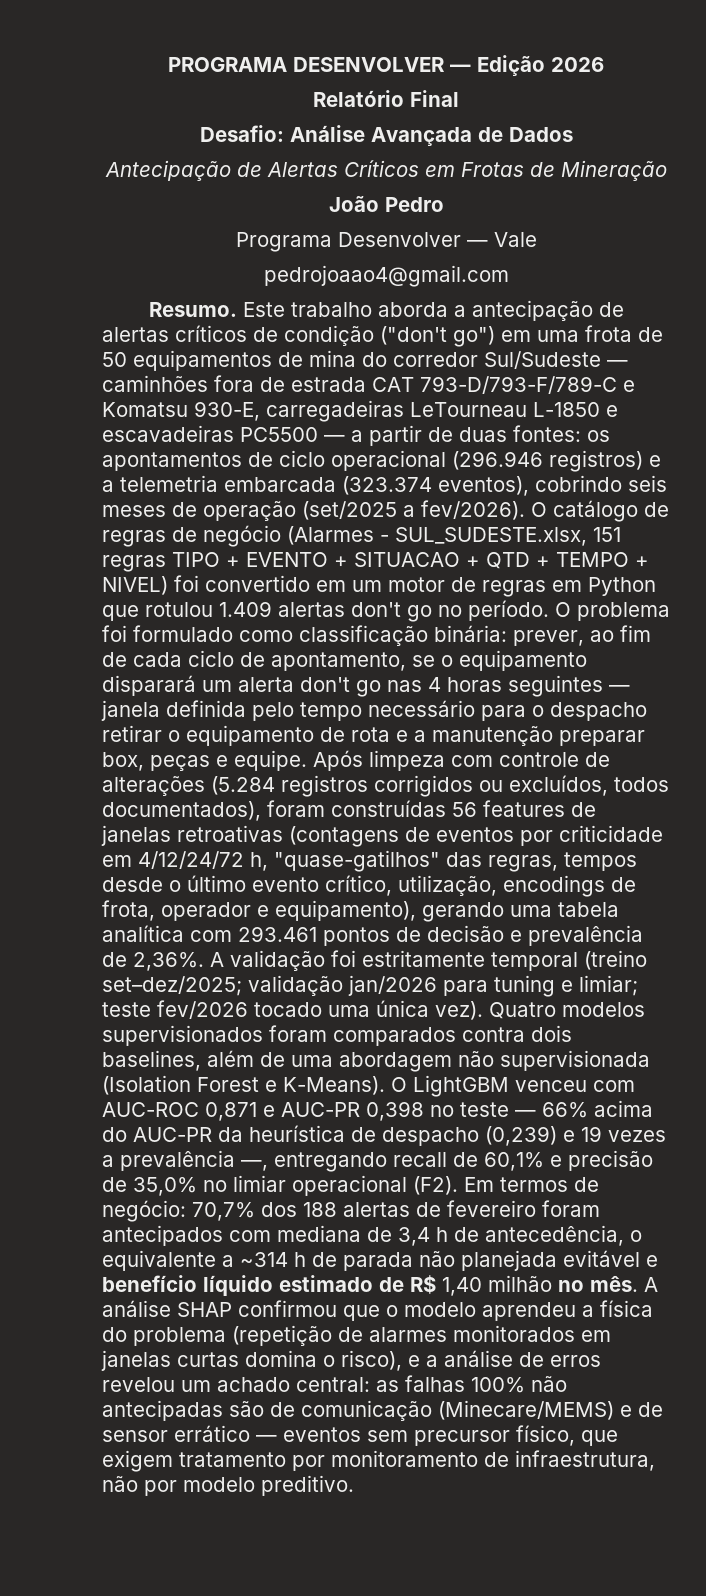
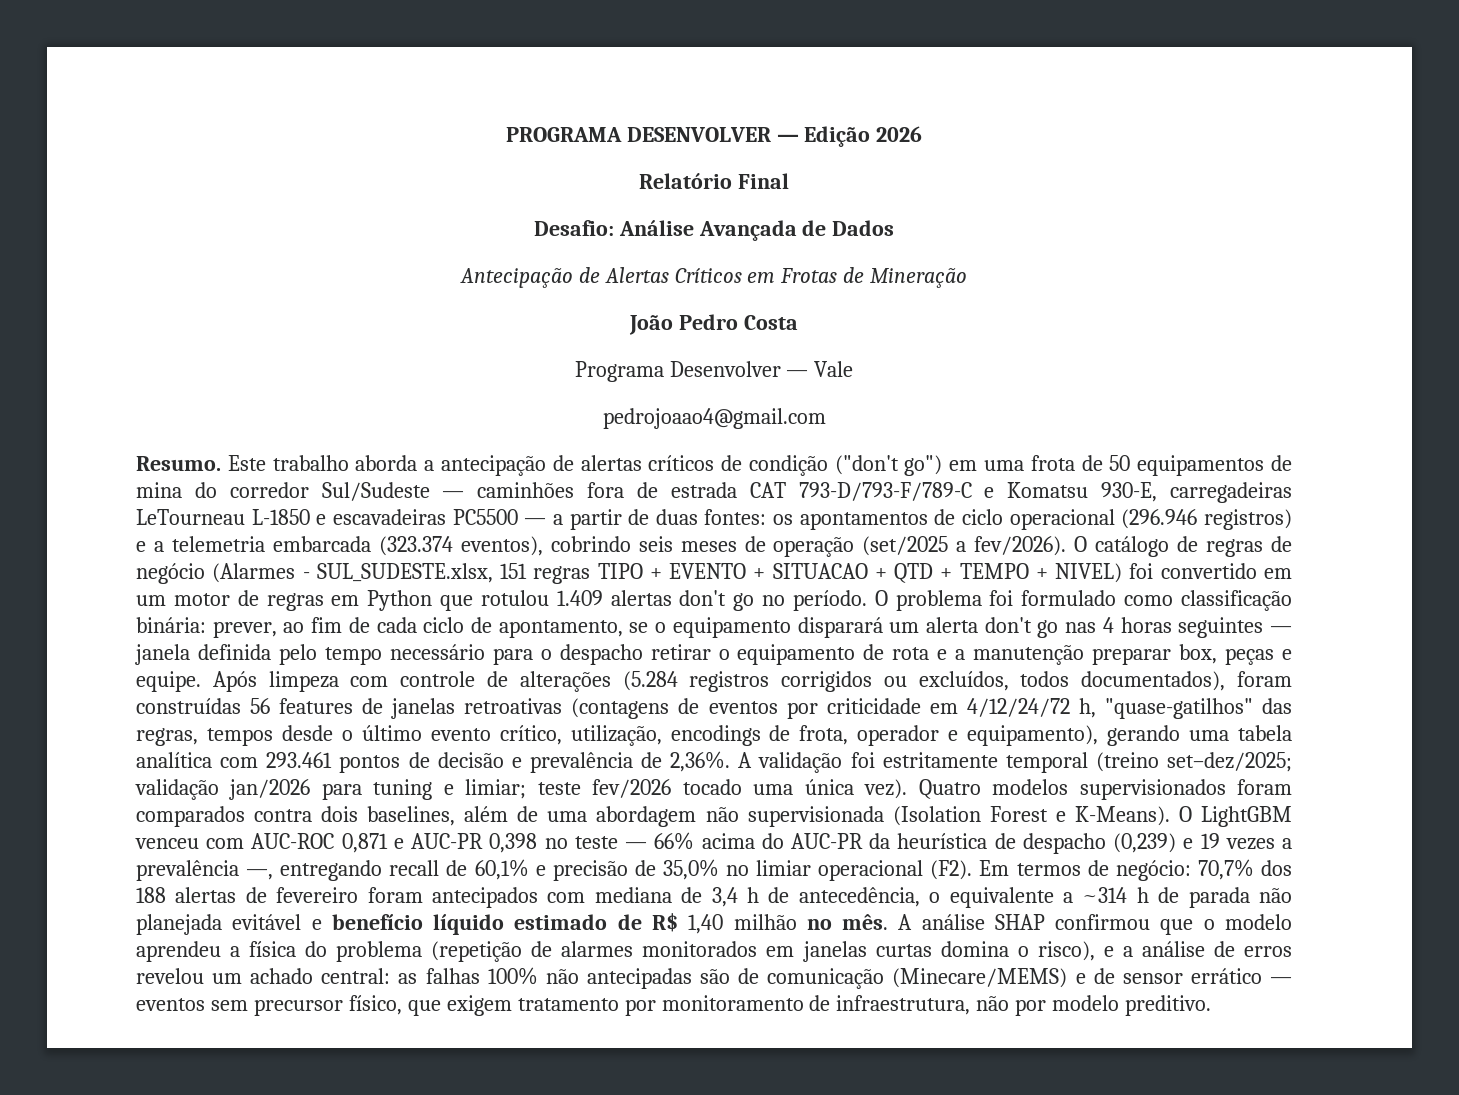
- João Pedro
+ João Pedro Costa

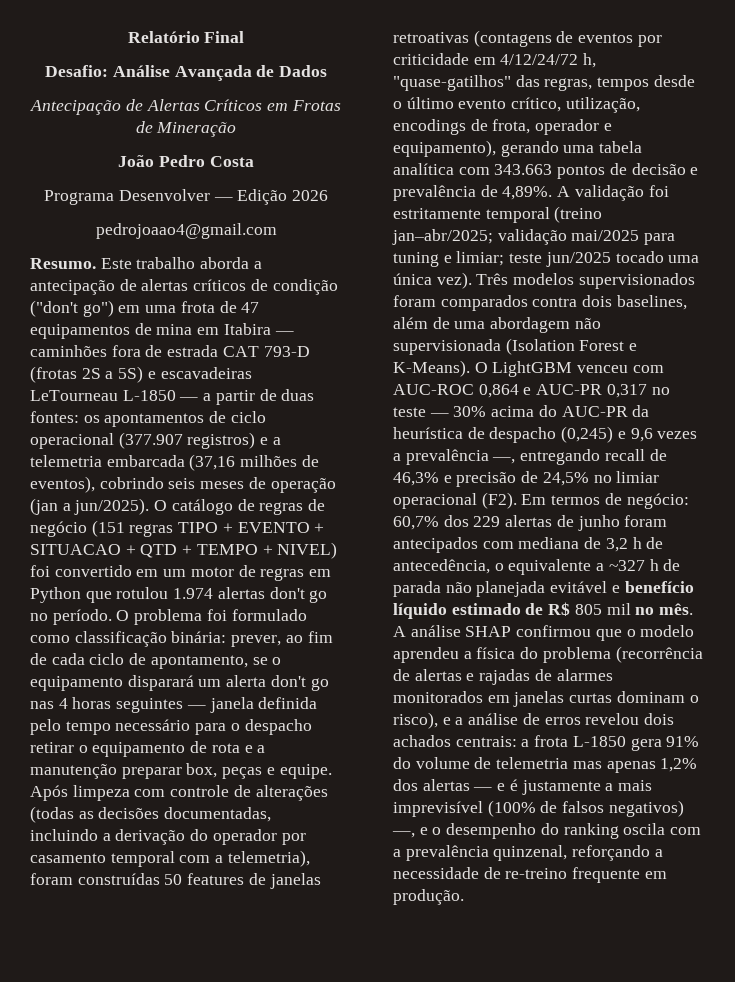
- PROGRAMA DESENVOLVER — Edição 2026
- Programa Desenvolver — Vale
+ Programa Desenvolver — Edição 2026
- Este trabalho aborda a antecipação de alertas críticos de condição ("don't go") em uma frota de 50 equipamentos de mina do corredor Sul/Sudeste — caminhões fora de estrada CAT 793-D/793-F/789-C e Komatsu 930-E, carregadeiras LeTourneau L-1850 e escavadeiras PC5500 — a partir de duas fontes: os apontamentos de ciclo operacional (296.946 registros) e a telemetria embarcada (323.374 eventos), cobrindo seis meses de operação (set/2025 a fev/2026).
+ Este trabalho aborda a antecipação de alertas críticos de condição ("don't go") em uma frota de 47 equipamentos de mina em Itabira — caminhões fora de estrada CAT 793-D (frotas 2S a 5S) e escavadeiras LeTourneau L-1850 — a partir de duas fontes: os apontamentos de ciclo operacional (377.907 registros) e a telemetria embarcada (37,16 milhões de eventos), cobrindo seis meses de operação (jan a jun/2025).
- O catálogo de regras de negócio (Alarmes - SUL_SUDESTE.xlsx, 151 regras TIPO + EVENTO + SITUACAO + QTD + TEMPO + NIVEL) foi convertido em um motor de regras em Python que rotulou 1.409 alertas don't go no período.
+ O catálogo de regras de negócio (151 regras TIPO + EVENTO + SITUACAO + QTD + TEMPO + NIVEL) foi convertido em um motor de regras em Python que rotulou 1.974 alertas don't go no período.
- Após limpeza com controle de alterações (5.284 registros corrigidos ou excluídos, todos documentados), foram construídas 56 features de janelas retroativas (contagens de eventos por criticidade em 4/12/24/72 h, "quase-gatilhos" das regras, tempos desde o último evento crítico, utilização, encodings de frota, operador e equipamento), gerando uma tabela analítica com 293.461 pontos de decisão e prevalência de 2,36%.
+ Após limpeza com controle de alterações (todas as decisões documentadas, incluindo a derivação do operador por casamento temporal com a telemetria), foram construídas 50 features de janelas retroativas (contagens de eventos por criticidade em 4/12/24/72 h, "quase-gatilhos" das regras, tempos desde o último evento crítico, utilização, encodings de frota, operador e equipamento), gerando uma tabela analítica com 343.663 pontos de decisão e prevalência de 4,89%.
- A validação foi estritamente temporal (treino set–dez/2025; validação jan/2026 para tuning e limiar; teste fev/2026 tocado uma única vez).
+ A validação foi estritamente temporal (treino jan–abr/2025; validação mai/2025 para tuning e limiar; teste jun/2025 tocado uma única vez).
- Quatro modelos supervisionados foram comparados contra dois baselines, além de uma abordagem não supervisionada (Isolation Forest e K-Means).
+ Três modelos supervisionados foram comparados contra dois baselines, além de uma abordagem não supervisionada (Isolation Forest e K-Means).
- O LightGBM venceu com AUC-ROC 0,871 e AUC-PR 0,398 no teste — 66% acima do AUC-PR da heurística de despacho (0,239) e 19 vezes a prevalência —, entregando recall de 60,1% e precisão de 35,0% no limiar operacional (F2). Em termos de negócio:
+ O LightGBM venceu com AUC-ROC 0,864 e AUC-PR 0,317 no teste — 30% acima do AUC-PR da heurística de despacho (0,245) e 9,6 vezes a prevalência —, entregando recall de 46,3% e precisão de 24,5% no limiar operacional (F2). Em termos de negócio:
- 70,7% dos 188 alertas de fevereiro foram antecipados com mediana de 3,4 h de antecedência, o equivalente a ~314 h de parada não planejada evitável e benefício líquido estimado de R$ 1,40 milhão no mês.
+ 60,7% dos 229 alertas de junho foram antecipados com mediana de 3,2 h de antecedência, o equivalente a ~327 h de parada não planejada evitável e benefício líquido estimado de R$ 805 mil no mês.
- A análise SHAP confirmou que o modelo aprendeu a física do problema (repetição de alarmes monitorados em janelas curtas domina o risco), e a análise de erros revelou um achado central: as falhas 100% não antecipadas são de comunicação (Minecare/MEMS) e de sensor errático — eventos sem precursor físico, que exigem tratamento por monitoramento de infraestrutura, não por modelo preditivo.
+ A análise SHAP confirmou que o modelo aprendeu a física do problema (recorrência de alertas e rajadas de alarmes monitorados em janelas curtas dominam o risco), e a análise de erros revelou dois achados centrais: a frota L-1850 gera 91% do volume de telemetria mas apenas 1,2% dos alertas — e é justamente a mais imprevisível (100% de falsos negativos) —, e o desempenho do ranking oscila com a prevalência quinzenal, reforçando a necessidade de re-treino frequente em produção.

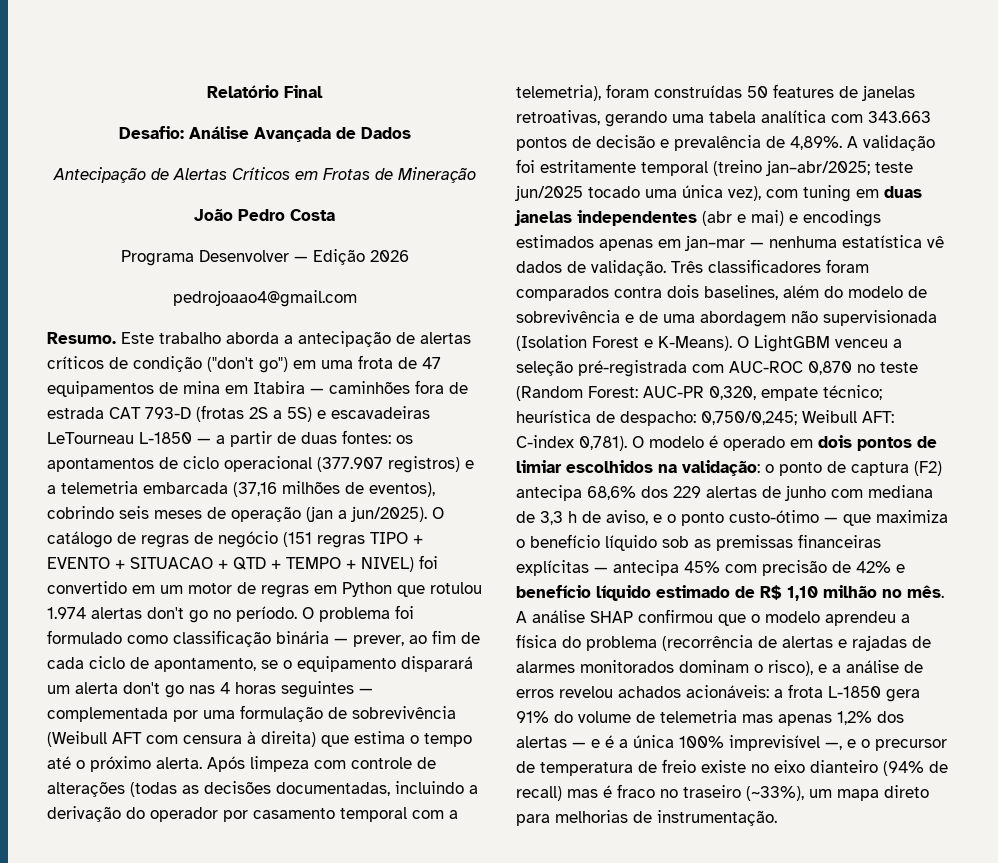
- O problema foi formulado como classificação binária: prever, ao fim de cada ciclo de apontamento, se o equipamento disparará um alerta don't go nas 4 horas seguintes — janela definida pelo tempo necessário para o despacho retirar o equipamento de rota e a manutenção preparar box, peças e equipe.
+ O problema foi formulado como classificação binária — prever, ao fim de cada ciclo de apontamento, se o equipamento disparará um alerta don't go nas 4 horas seguintes — complementada por uma formulação de sobrevivência (Weibull AFT com censura à direita) que estima o tempo até o próximo alerta.
- Após limpeza com controle de alterações (todas as decisões documentadas, incluindo a derivação do operador por casamento temporal com a telemetria), foram construídas 50 features de janelas retroativas (contagens de eventos por criticidade em 4/12/24/72 h, "quase-gatilhos" das regras, tempos desde o último evento crítico, utilização, encodings de frota, operador e equipamento), gerando uma tabela analítica com 343.663 pontos de decisão e prevalência de 4,89%.
+ Após limpeza com controle de alterações (todas as decisões documentadas, incluindo a derivação do operador por casamento temporal com a telemetria), foram construídas 50 features de janelas retroativas, gerando uma tabela analítica com 343.663 pontos de decisão e prevalência de 4,89%.
- A validação foi estritamente temporal (treino jan–abr/2025; validação mai/2025 para tuning e limiar; teste jun/2025 tocado uma única vez). Três modelos supervisionados foram comparados contra dois baselines, além de uma abordagem não supervisionada (Isolation Forest e K-Means).
+ A validação foi estritamente temporal (treino jan–abr/2025; teste jun/2025 tocado uma única vez), com tuning em duas janelas independentes (abr e mai) e encodings estimados apenas em jan–mar — nenhuma estatística vê dados de validação. Três classificadores foram comparados contra dois baselines, além do modelo de sobrevivência e de uma abordagem não supervisionada (Isolation Forest e K-Means).
- O LightGBM venceu com AUC-ROC 0,864 e AUC-PR 0,317 no teste — 30% acima do AUC-PR da heurística de despacho (0,245) e 9,6 vezes a prevalência —, entregando recall de 46,3% e precisão de 24,5% no limiar operacional (F2). Em termos de negócio: 60,7% dos 229 alertas de junho foram antecipados com mediana de 3,2 h de antecedência, o equivalente a ~327 h de parada não planejada evitável e benefício líquido estimado de R$ 805 mil no mês.
+ O LightGBM venceu a seleção pré-registrada com AUC-ROC 0,870 no teste (Random Forest: AUC-PR 0,320, empate técnico; heurística de despacho: 0,750/0,245; Weibull AFT: C-index 0,781). O modelo é operado em dois pontos de limiar escolhidos na validação: o ponto de captura (F2) antecipa 68,6% dos 229 alertas de junho com mediana de 3,3 h de aviso, e o ponto custo-ótimo — que maximiza o benefício líquido sob as premissas financeiras explícitas — antecipa 45% com precisão de 42% e benefício líquido estimado de R$ 1,10 milhão no mês.
- A análise SHAP confirmou que o modelo aprendeu a física do problema (recorrência de alertas e rajadas de alarmes monitorados em janelas curtas dominam o risco), e a análise de erros revelou dois achados centrais: a frota L-1850 gera 91% do volume de telemetria mas apenas 1,2% dos alertas — e é justamente a mais imprevisível (100% de falsos negativos) —, e o desempenho do ranking oscila com a prevalência quinzenal, reforçando a necessidade de re-treino frequente em produção.
+ A análise SHAP confirmou que o modelo aprendeu a física do problema (recorrência de alertas e rajadas de alarmes monitorados dominam o risco), e a análise de erros revelou achados acionáveis: a frota L-1850 gera 91% do volume de telemetria mas apenas 1,2% dos alertas — e é a única 100% imprevisível —, e o precursor de temperatura de freio existe no eixo dianteiro (94% de recall) mas é fraco no traseiro (~33%), um mapa direto para melhorias de instrumentação.

